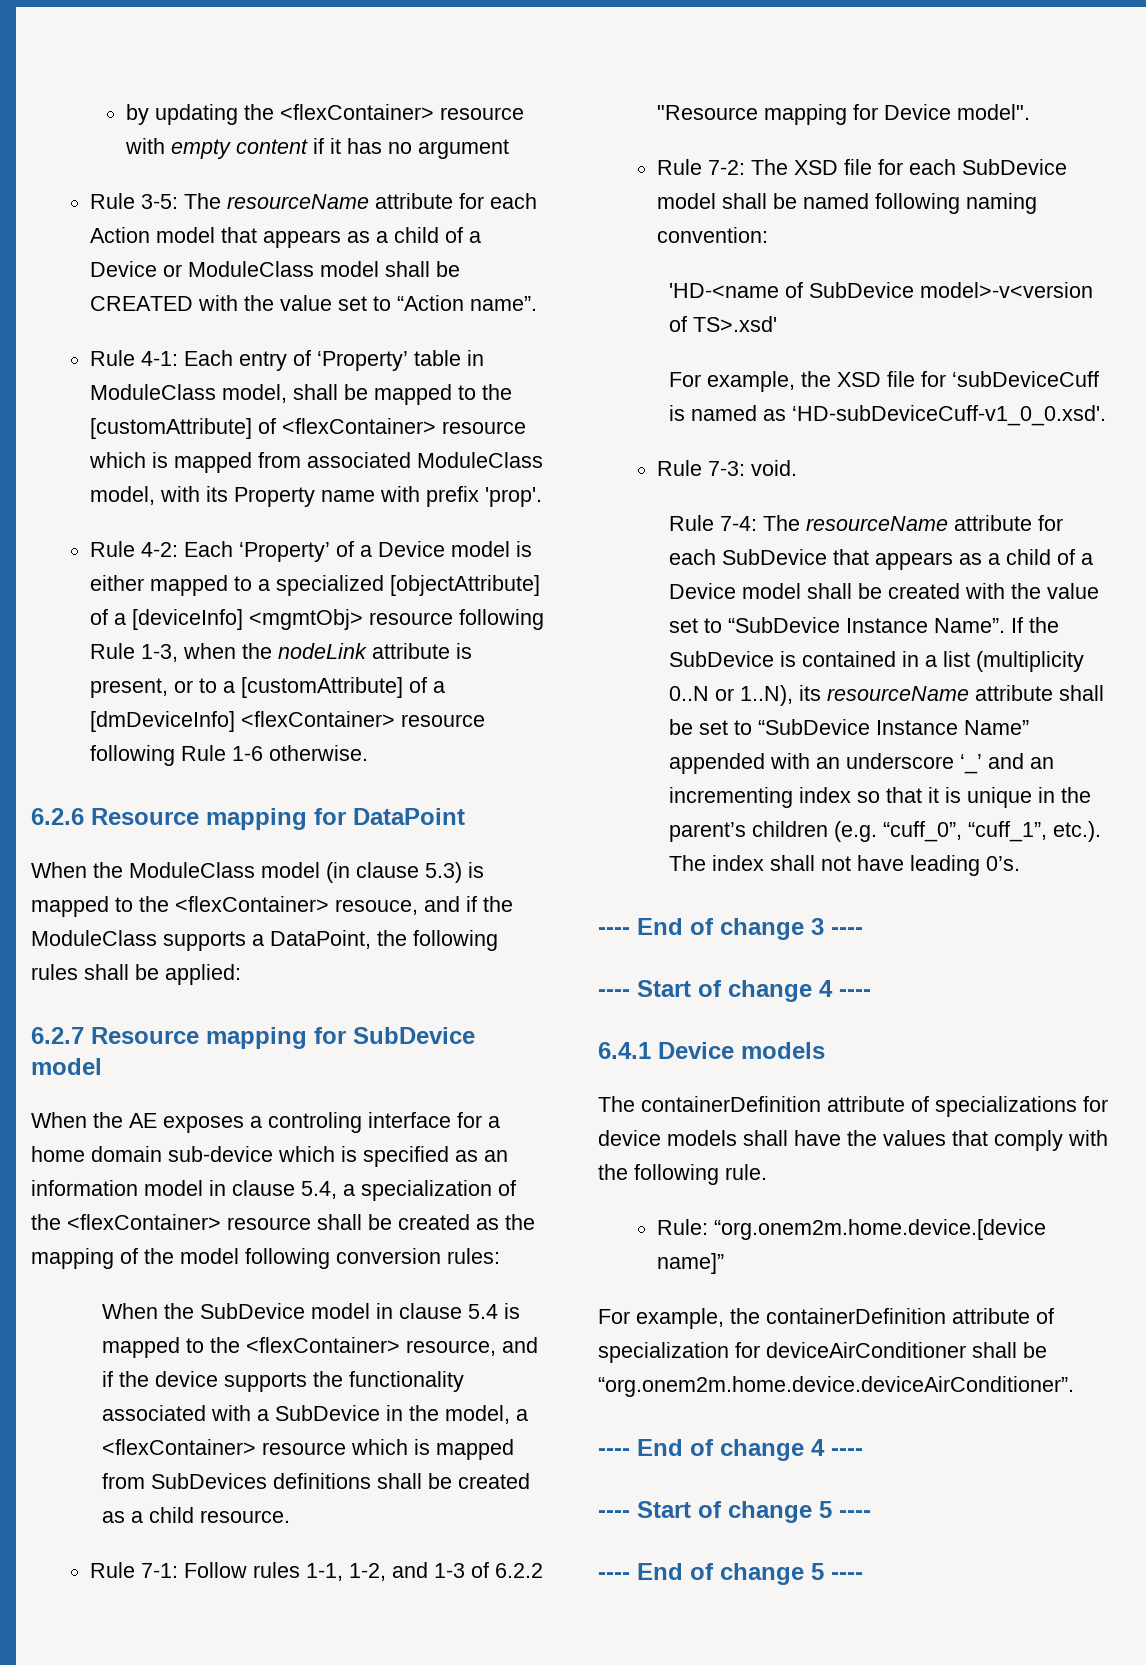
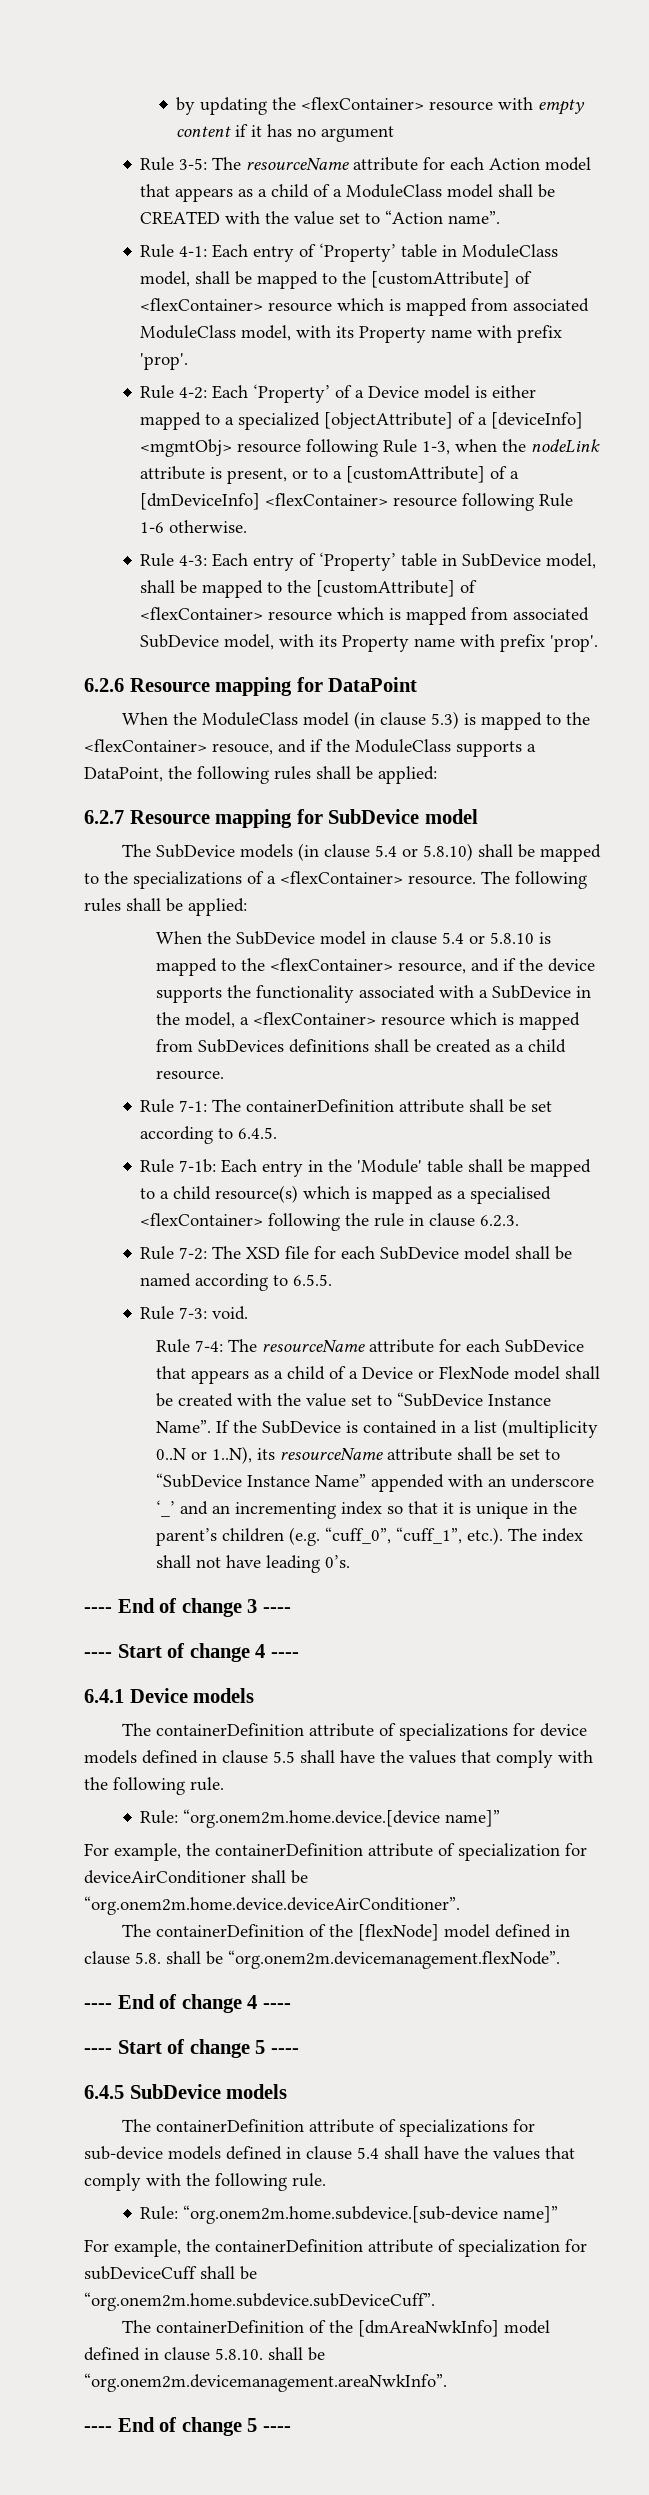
- Rule 3-5: The resourceName attribute for each Action model that appears as a child of a Device or ModuleClass model shall be CREATED with the value set to “Action name”.
+ Rule 3-5: The resourceName attribute for each Action model that appears as a child of a ModuleClass model shall be CREATED with the value set to “Action name”.
+ Rule 4-3: Each entry of ‘Property’ table in SubDevice model, shall be mapped to the [customAttribute] of <flexContainer> resource which is mapped from associated SubDevice model, with its Property name with prefix 'prop'.
- When the AE exposes a controling interface for a home domain sub-device which is specified as an information model in clause 5.4, a specialization of the <flexContainer> resource shall be created as the mapping of the model following conversion rules:
+ The SubDevice models (in clause 5.4 or 5.8.10) shall be mapped to the specializations of a <flexContainer> resource. The following rules shall be applied:
- When the SubDevice model in clause 5.4 is mapped to the <flexContainer> resource, and if the device supports the functionality associated with a SubDevice in the model, a <flexContainer> resource which is mapped from SubDevices definitions shall be created as a child resource.
+ When the SubDevice model in clause 5.4 or 5.8.10 is mapped to the <flexContainer> resource, and if the device supports the functionality associated with a SubDevice in the model, a <flexContainer> resource which is mapped from SubDevices definitions shall be created as a child resource.
- Rule 7-1: Follow rules 1-1, 1-2, and 1-3 of 6.2.2 "Resource mapping for Device model".
+ Rule 7-1: The containerDefinition attribute shall be set according to 6.4.5.
+ Rule 7-1b: Each entry in the 'Module' table shall be mapped to a child resource(s) which is mapped as a specialised <flexContainer> following the rule in clause 6.2.3.
- Rule 7-2: The XSD file for each SubDevice model shall be named following naming convention:
- 'HD-<name of SubDevice model>-v<version of TS>.xsd'
- For example, the XSD file for ‘subDeviceCuff is named as ‘HD-subDeviceCuff-v1_0_0.xsd'.
+ Rule 7-2: The XSD file for each SubDevice model shall be named according to 6.5.5.
- Rule 7-4: The resourceName attribute for each SubDevice that appears as a child of a Device model shall be created with the value set to “SubDevice Instance Name”.
+ Rule 7-4: The resourceName attribute for each SubDevice that appears as a child of a Device or FlexNode model shall be created with the value set to “SubDevice Instance Name”.
- The containerDefinition attribute of specializations for device models shall have the values that comply with the following rule.
+ The containerDefinition attribute of specializations for device models defined in clause 5.5 shall have the values that comply with the following rule.
+ The containerDefinition of the [flexNode] model defined in clause 5.8. shall be “org.onem2m.devicemanagement.flexNode”.
+ 6.4.5 SubDevice models
+ The containerDefinition attribute of specializations for sub-device models defined in clause 5.4 shall have the values that comply with the following rule.
+ Rule: “org.onem2m.home.subdevice.[sub-device name]”
+ For example, the containerDefinition attribute of specialization for subDeviceCuff shall be “org.onem2m.home.subdevice.subDeviceCuff”.
+ The containerDefinition of the [dmAreaNwkInfo] model defined in clause 5.8.10. shall be “org.onem2m.devicemanagement.areaNwkInfo”.

